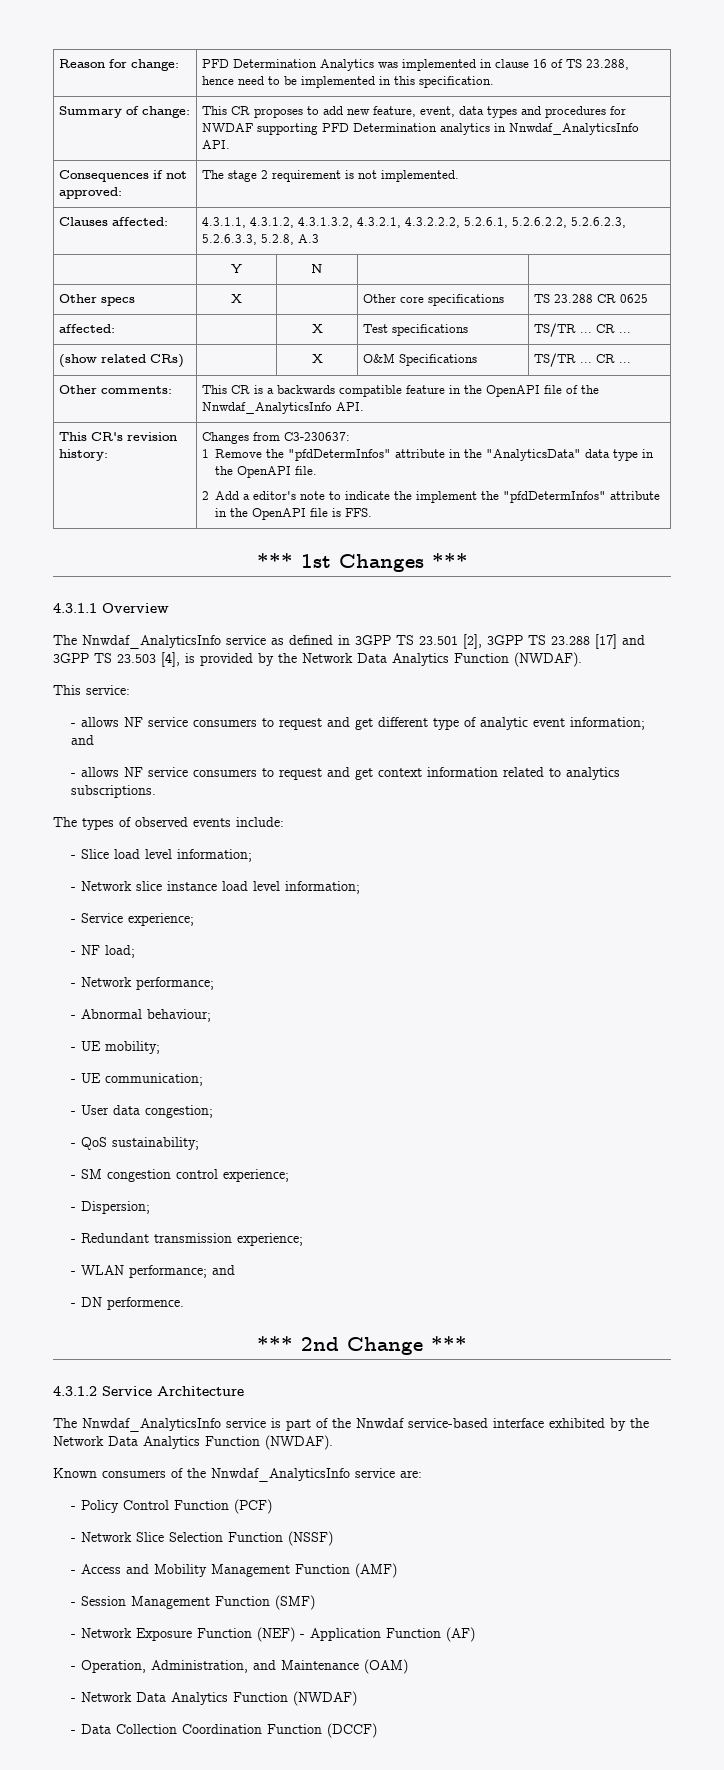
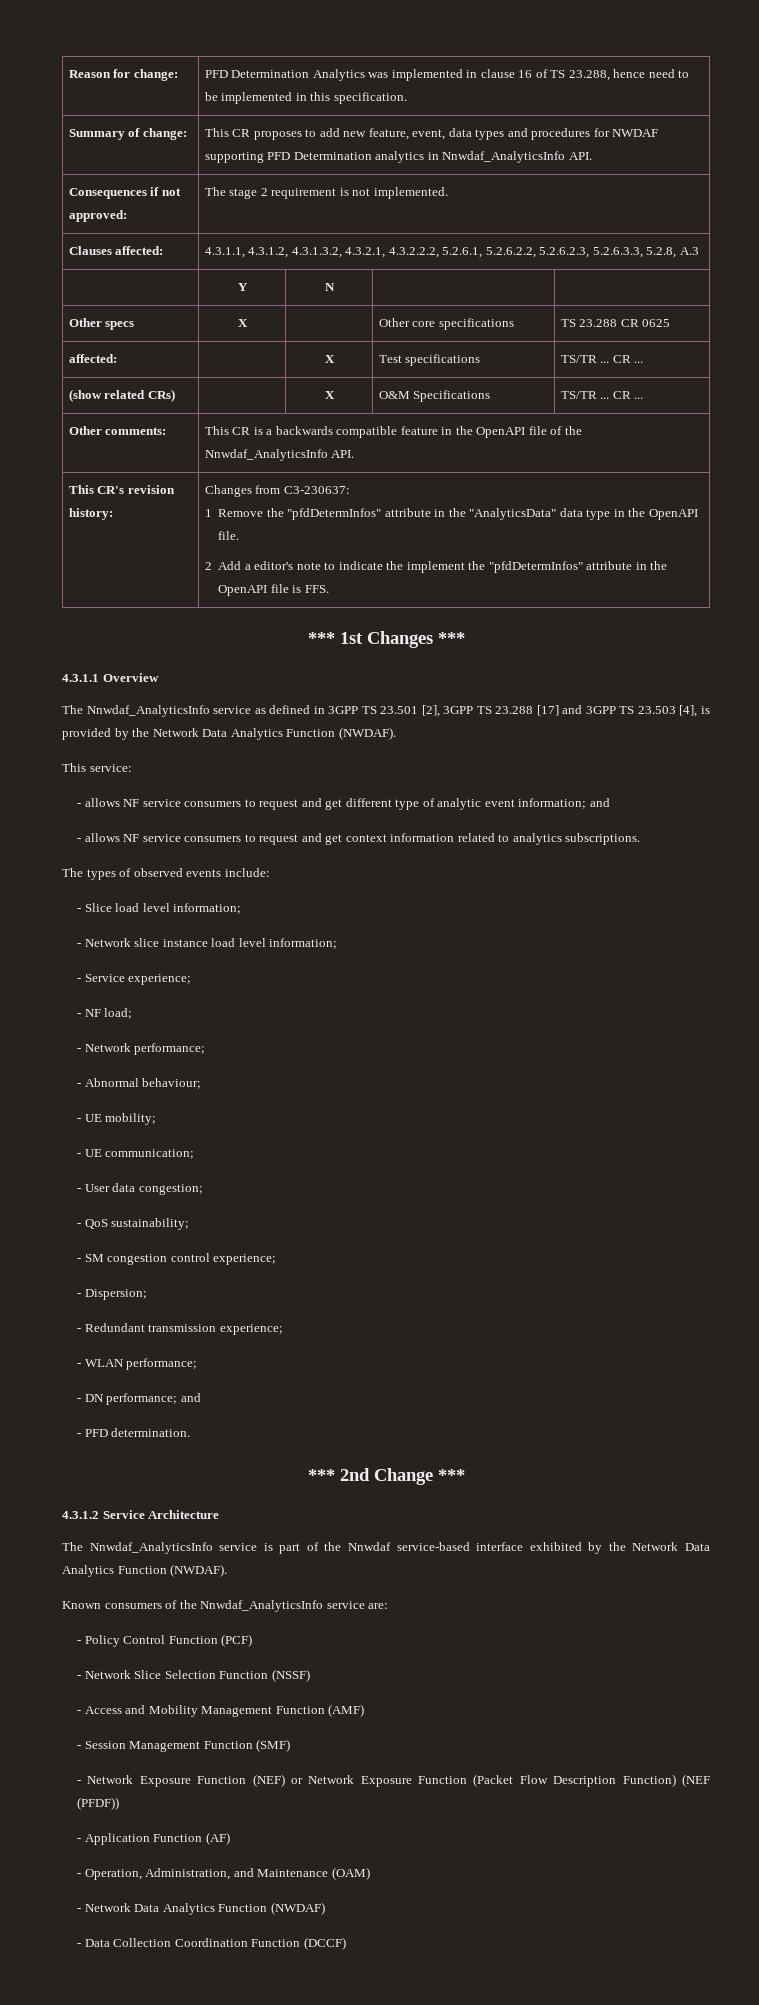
- - WLAN performance; and
- - DN performence.
+ - WLAN performance;
+ - DN performance; and
+ - PFD determination.
- - Network Exposure Function (NEF) - Application Function (AF)
+ - Network Exposure Function (NEF) or Network Exposure Function (Packet Flow Description Function) (NEF (PFDF))
+ - Application Function (AF)

